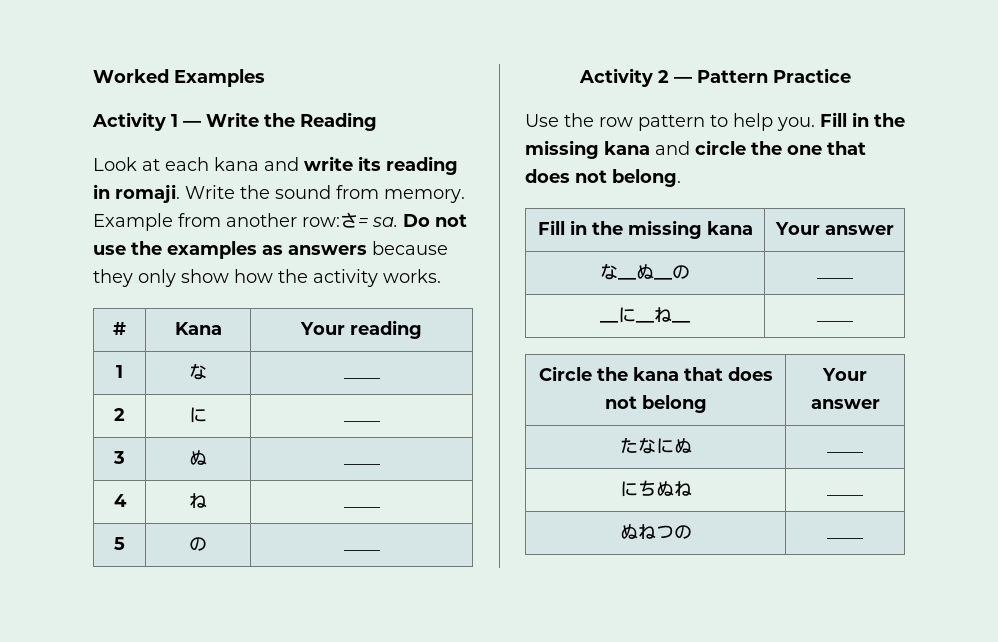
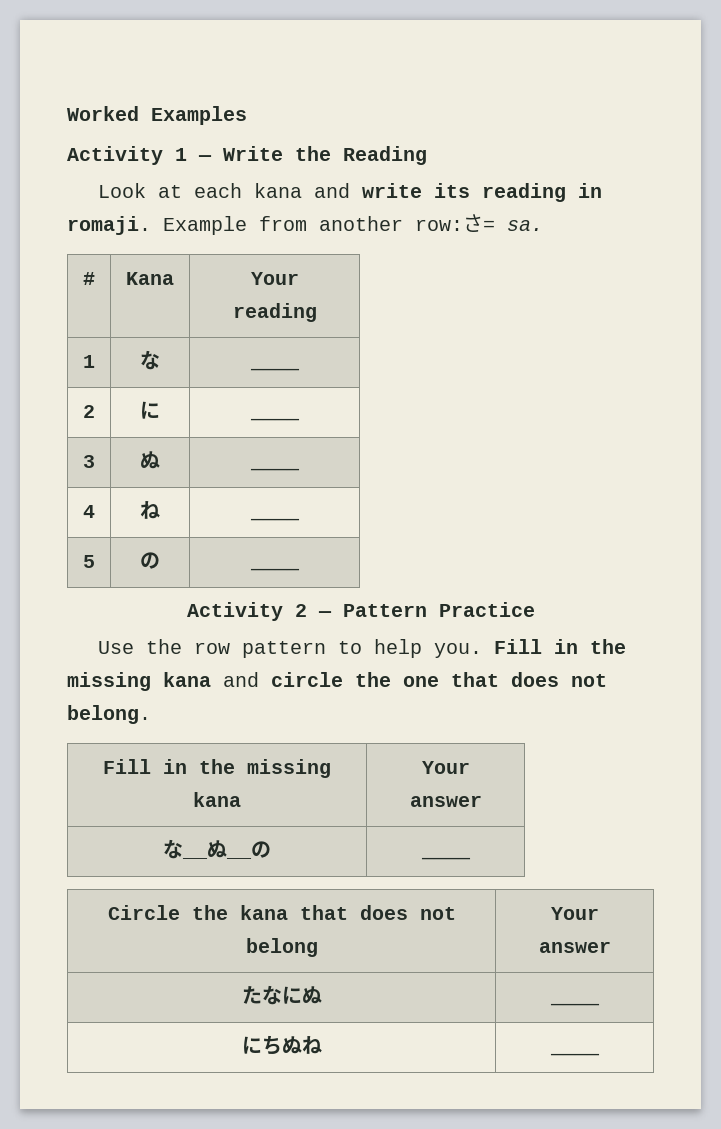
- Write the sound from memory.
- Do not use the examples as answers because they only show how the activity works.
- __に__ね__ | ____
- ぬねつの | ____

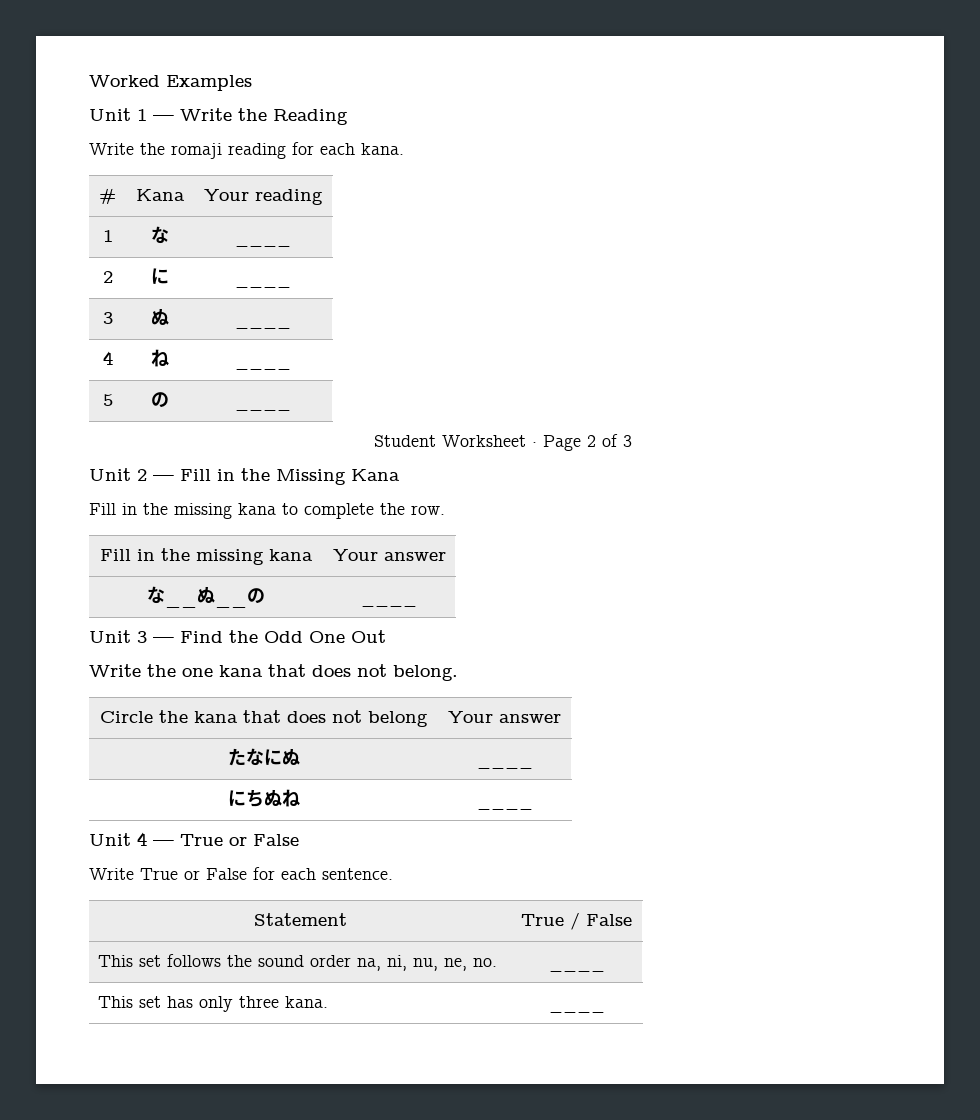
- Activity 1 — Write the Reading
+ Unit 1 — Write the Reading
- Look at each kana and write its reading in romaji. Example from another row:さ= sa.
+ Write the romaji reading for each kana.
- Activity 2 — Pattern Practice
- Use the row pattern to help you. Fill in the missing kana and circle the one that does not belong.
+ Student Worksheet · Page 2 of 3
+ Unit 2 — Fill in the Missing Kana
+ Fill in the missing kana to complete the row.
+ Unit 3 — Find the Odd One Out
+ Write the one kana that does not belong.
+ Unit 4 — True or False
+ Write True or False for each sentence.
+ Statement | True / False
+ This set follows the sound order na, ni, nu, ne, no. | ____
+ This set has only three kana. | ____

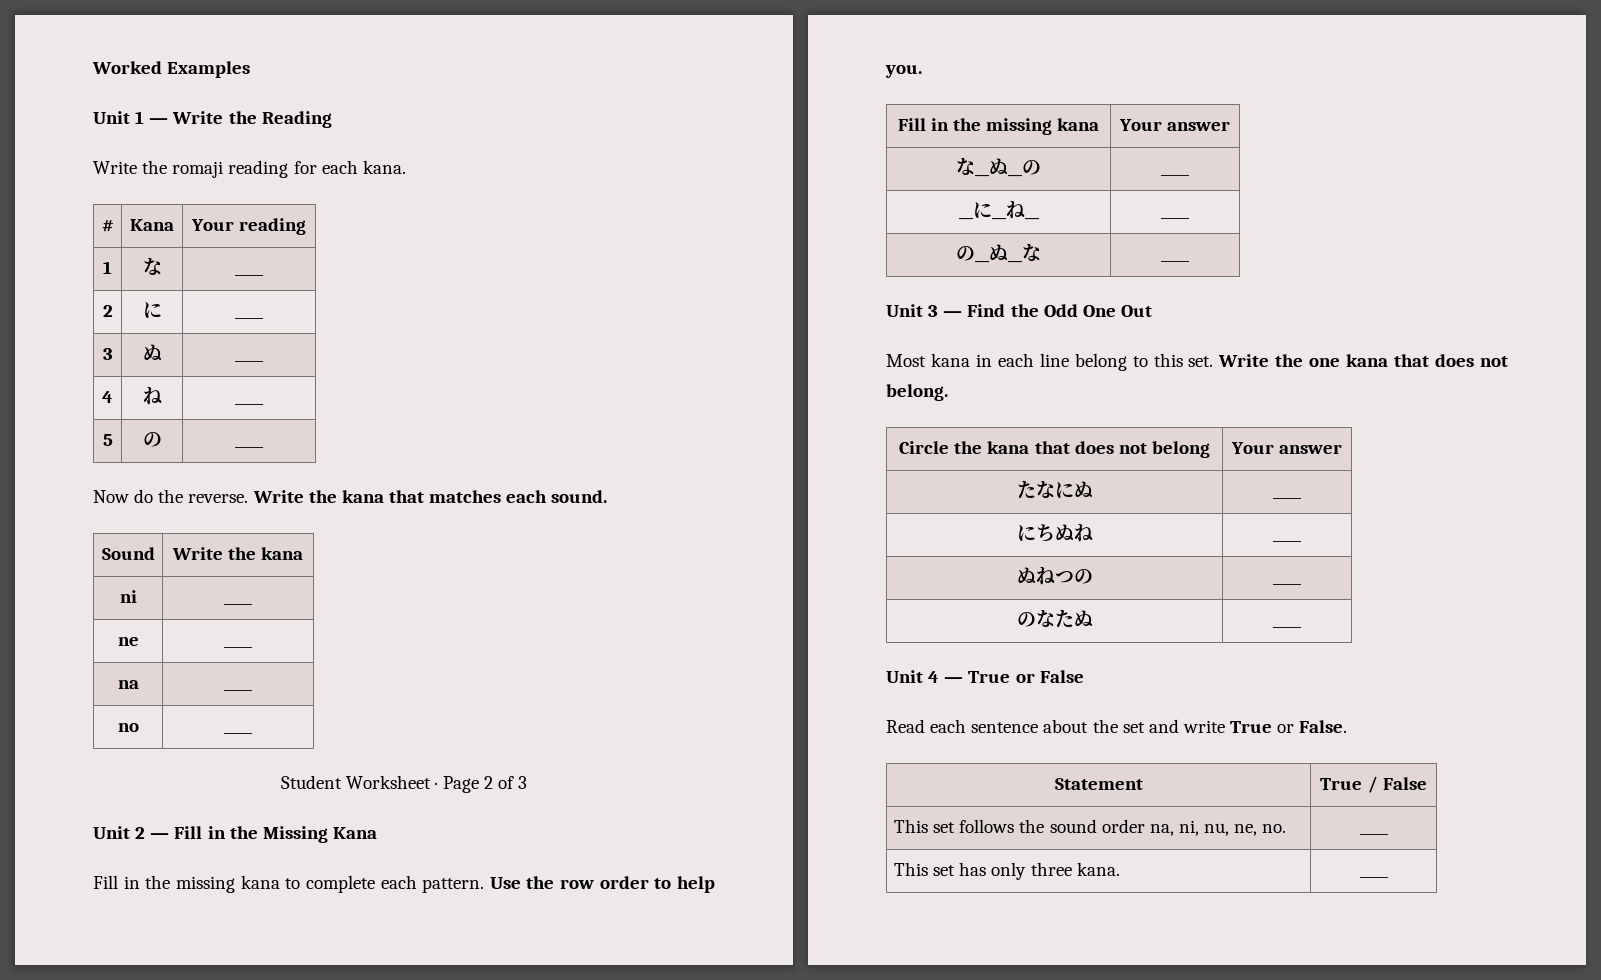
+ Now do the reverse. Write the kana that matches each sound.
+ Sound | Write the kana
+ ni | ____
+ ne | ____
+ na | ____
+ no | ____
- Fill in the missing kana to complete the row.
+ Fill in the missing kana to complete each pattern. Use the row order to help you.
+ __に__ね__ | ____
+ の__ぬ__な | ____
+ Most kana in each line belong to this set.
+ ぬねつの | ____
+ のなたぬ | ____
- Write True or False for each sentence.
+ Read each sentence about the set and write True or False.

